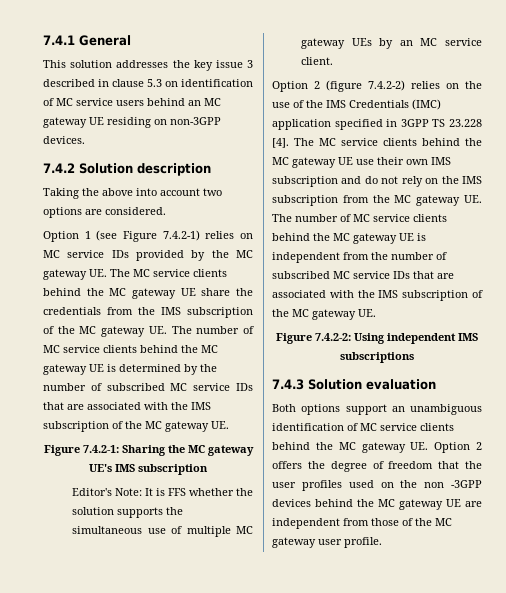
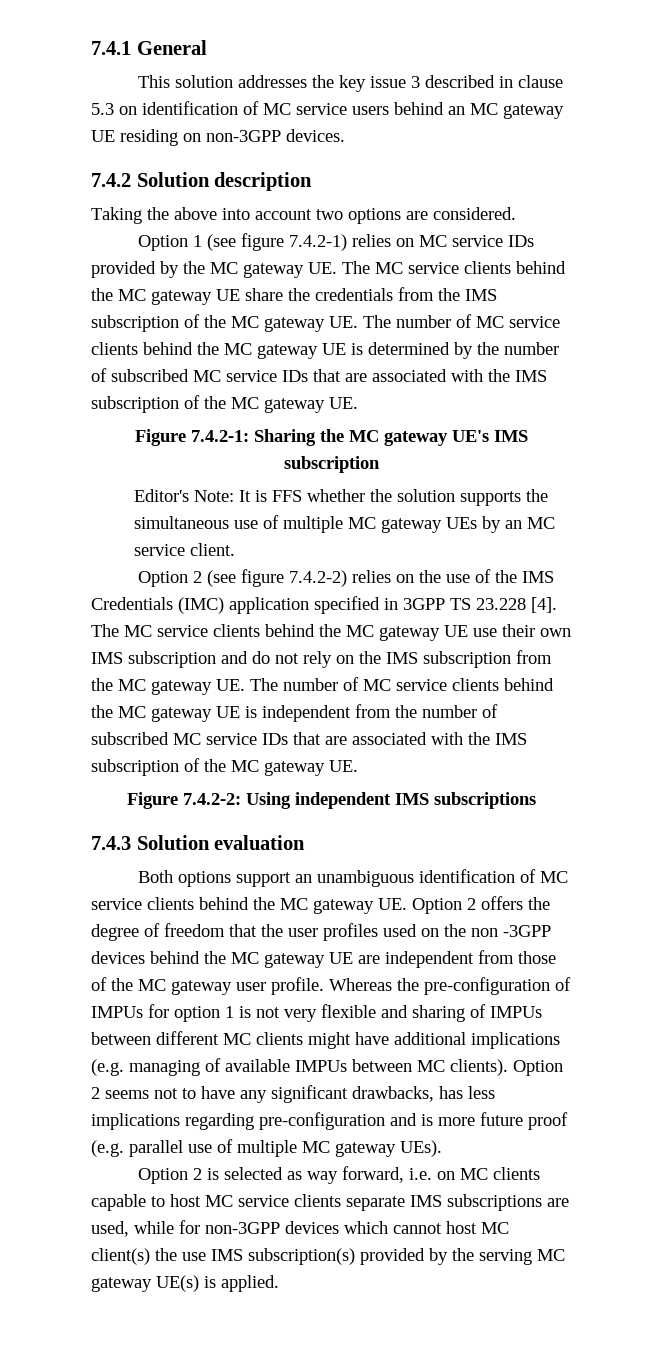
- Option 1 (see Figure 7.4.2-1) relies on MC service IDs provided by the MC gateway UE. The MC service clients behind the MC gateway UE share the credentials from the IMS subscription of the MC gateway UE. The number of MC service clients behind the MC gateway UE is determined by the number of subscribed MC service IDs that are associated with the IMS subscription of the MC gateway UE.
+ Option 1 (see figure 7.4.2-1) relies on MC service IDs provided by the MC gateway UE. The MC service clients behind the MC gateway UE share the credentials from the IMS subscription of the MC gateway UE. The number of MC service clients behind the MC gateway UE is determined by the number of subscribed MC service IDs that are associated with the IMS subscription of the MC gateway UE.
- Option 2 (figure 7.4.2-2) relies on the use of the IMS Credentials (IMC) application specified in 3GPP TS 23.228 [4].
+ Option 2 (see figure 7.4.2-2) relies on the use of the IMS Credentials (IMC) application specified in 3GPP TS 23.228 [4].
+ Whereas the pre-configuration of IMPUs for option 1 is not very flexible and sharing of IMPUs between different MC clients might have additional implications (e.g. managing of available IMPUs between MC clients). Option 2 seems not to have any significant drawbacks, has less implications regarding pre-configuration and is more future proof (e.g. parallel use of multiple MC gateway UEs).
+ Option 2 is selected as way forward, i.e. on MC clients capable to host MC service clients separate IMS subscriptions are used, while for non-3GPP devices which cannot host MC client(s) the use IMS subscription(s) provided by the serving MC gateway UE(s) is applied.

